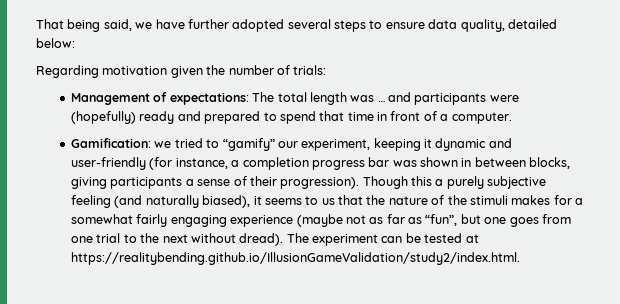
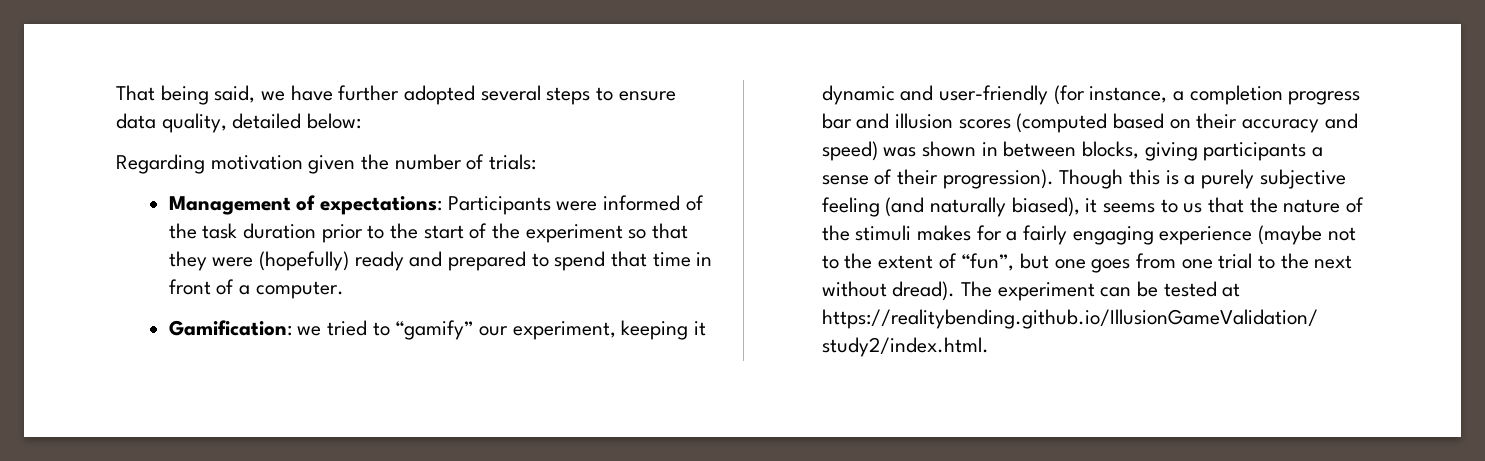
- Management of expectations: The total length was … and participants were (hopefully) ready and prepared to spend that time in front of a computer.
+ Management of expectations: Participants were informed of the task duration prior to the start of the experiment so that they were (hopefully) ready and prepared to spend that time in front of a computer.
- Gamification: we tried to “gamify” our experiment, keeping it dynamic and user-friendly (for instance, a completion progress bar was shown in between blocks, giving participants a sense of their progression).
+ Gamification: we tried to “gamify” our experiment, keeping it dynamic and user-friendly (for instance, a completion progress bar and illusion scores (computed based on their accuracy and speed) was shown in between blocks, giving participants a sense of their progression).
- Though this a purely subjective feeling (and naturally biased), it seems to us that the nature of the stimuli makes for a somewhat fairly engaging experience (maybe not as far as “fun”, but one goes from one trial to the next without dread).
+ Though this is a purely subjective feeling (and naturally biased), it seems to us that the nature of the stimuli makes for a fairly engaging experience (maybe not to the extent of “fun”, but one goes from one trial to the next without dread).

